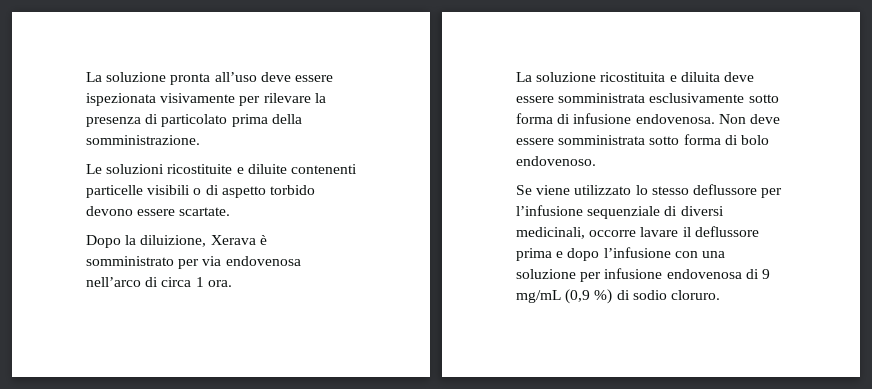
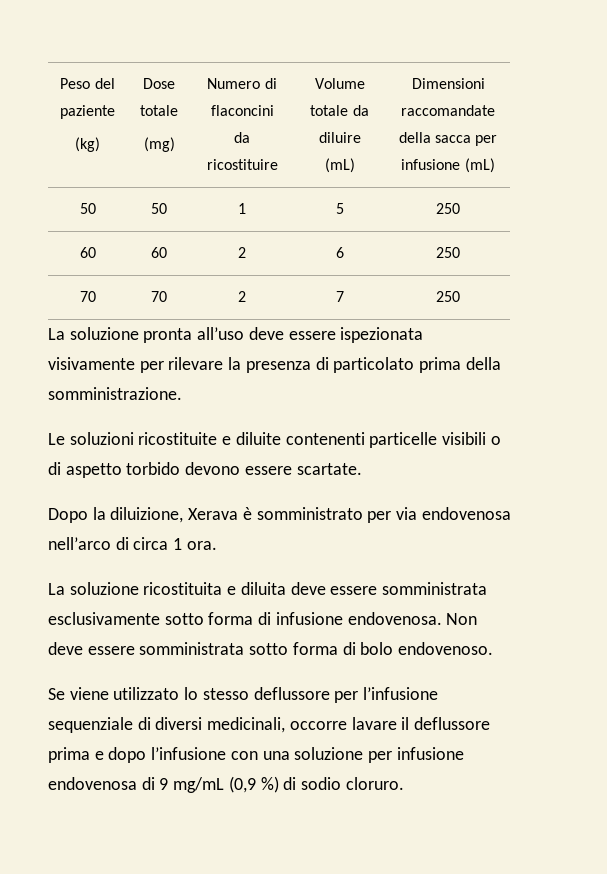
+ Peso del paziente
+ (kg) | Dose totale
+ (mg) | Numero di flaconcini da ricostituire | Volume totale da diluire (mL) | Dimensioni raccomandate della sacca per infusione (mL)
+ 50 | 50 | 1 | 5 | 250
+ 60 | 60 | 2 | 6 | 250
+ 70 | 70 | 2 | 7 | 250

